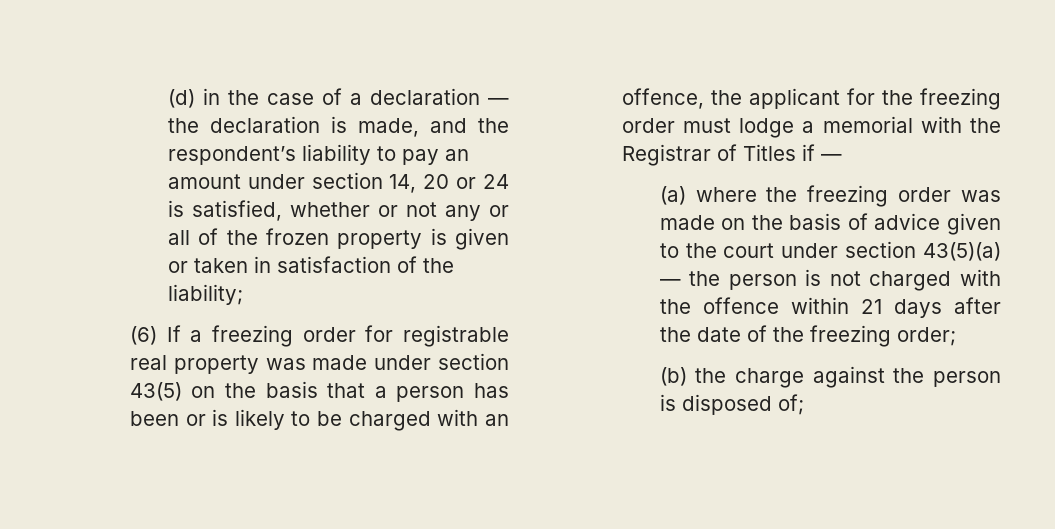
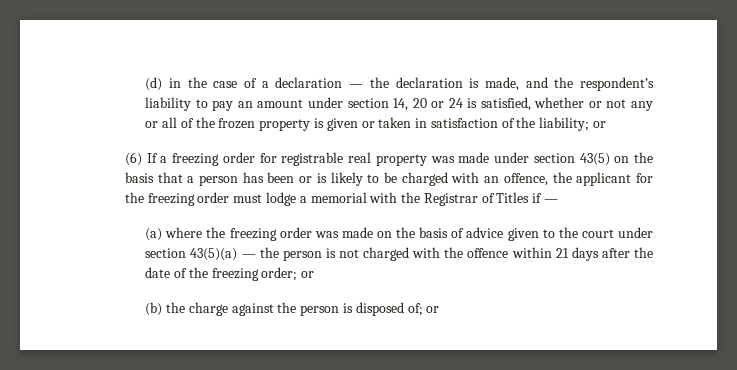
- (d) in the case of a declaration — the declaration is made, and the respondent’s liability to pay an amount under section 14, 20 or 24 is satisfied, whether or not any or all of the frozen property is given or taken in satisfaction of the liability;
+ (d) in the case of a declaration — the declaration is made, and the respondent’s liability to pay an amount under section 14, 20 or 24 is satisfied, whether or not any or all of the frozen property is given or taken in satisfaction of the liability; or
- (a) where the freezing order was made on the basis of advice given to the court under section 43(5)(a) — the person is not charged with the offence within 21 days after the date of the freezing order;
+ (a) where the freezing order was made on the basis of advice given to the court under section 43(5)(a) — the person is not charged with the offence within 21 days after the date of the freezing order; or
- (b) the charge against the person is disposed of;
+ (b) the charge against the person is disposed of; or

